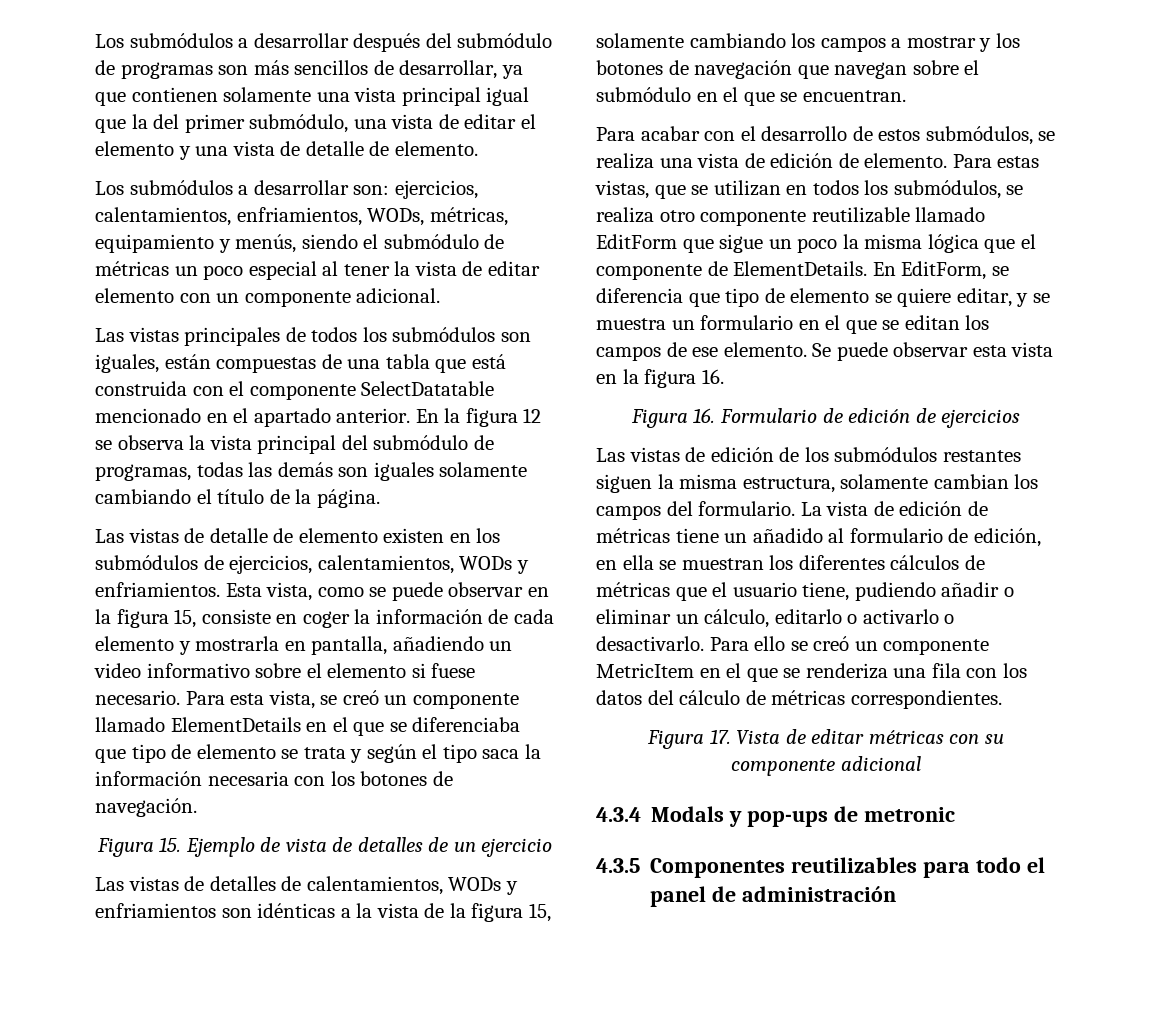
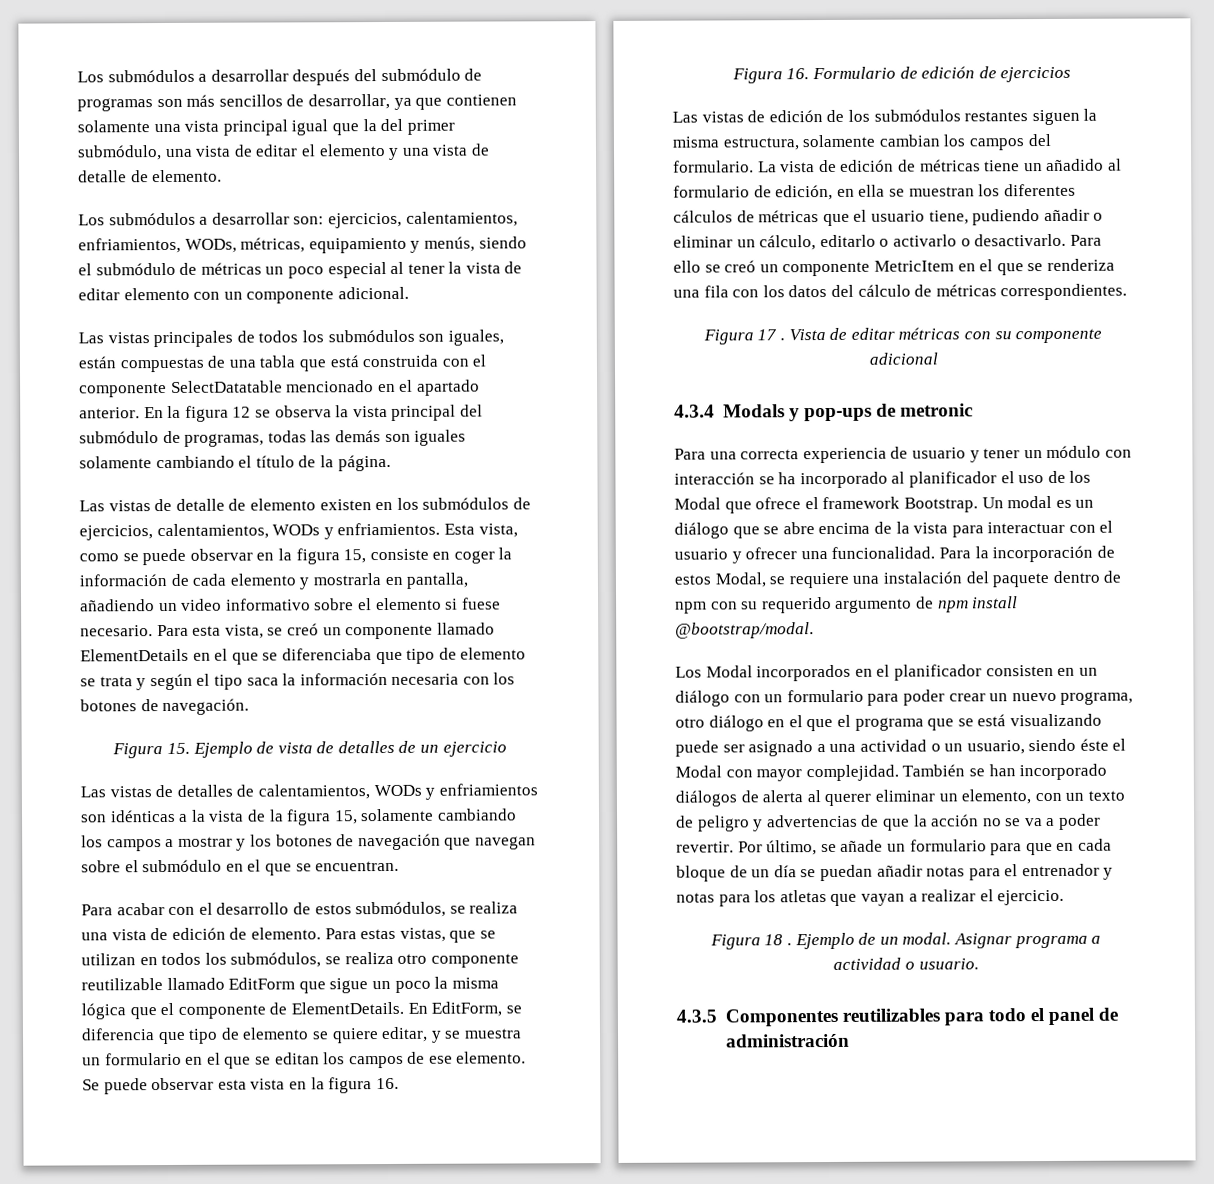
- Figura 17. Vista de editar métricas con su componente adicional
+ Figura 17 . Vista de editar métricas con su componente adicional
+ Para una correcta experiencia de usuario y tener un módulo con interacción se ha incorporado al planificador el uso de los Modal que ofrece el framework Bootstrap. Un modal es un diálogo que se abre encima de la vista para interactuar con el usuario y ofrecer una funcionalidad. Para la incorporación de estos Modal, se requiere una instalación del paquete dentro de npm con su requerido argumento de npm install @bootstrap/modal.
+ Los Modal incorporados en el planificador consisten en un diálogo con un formulario para poder crear un nuevo programa, otro diálogo en el que el programa que se está visualizando puede ser asignado a una actividad o un usuario, siendo éste el Modal con mayor complejidad. También se han incorporado diálogos de alerta al querer eliminar un elemento, con un texto de peligro y advertencias de que la acción no se va a poder revertir. Por último, se añade un formulario para que en cada bloque de un día se puedan añadir notas para el entrenador y notas para los atletas que vayan a realizar el ejercicio.
+ Figura 18 . Ejemplo de un modal. Asignar programa a actividad o usuario.

